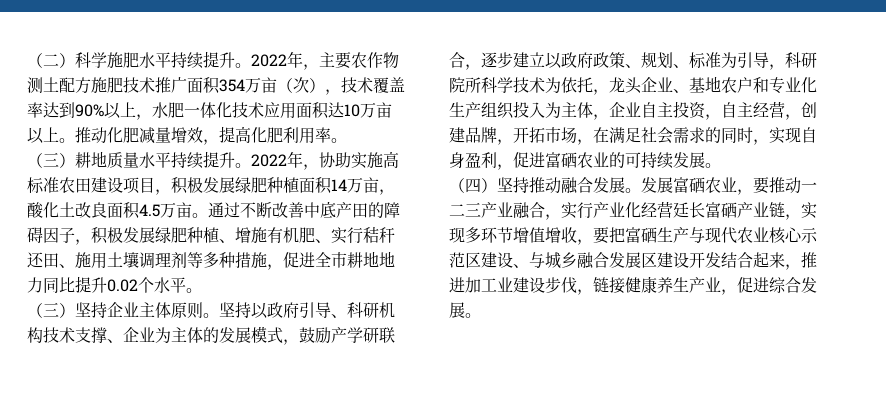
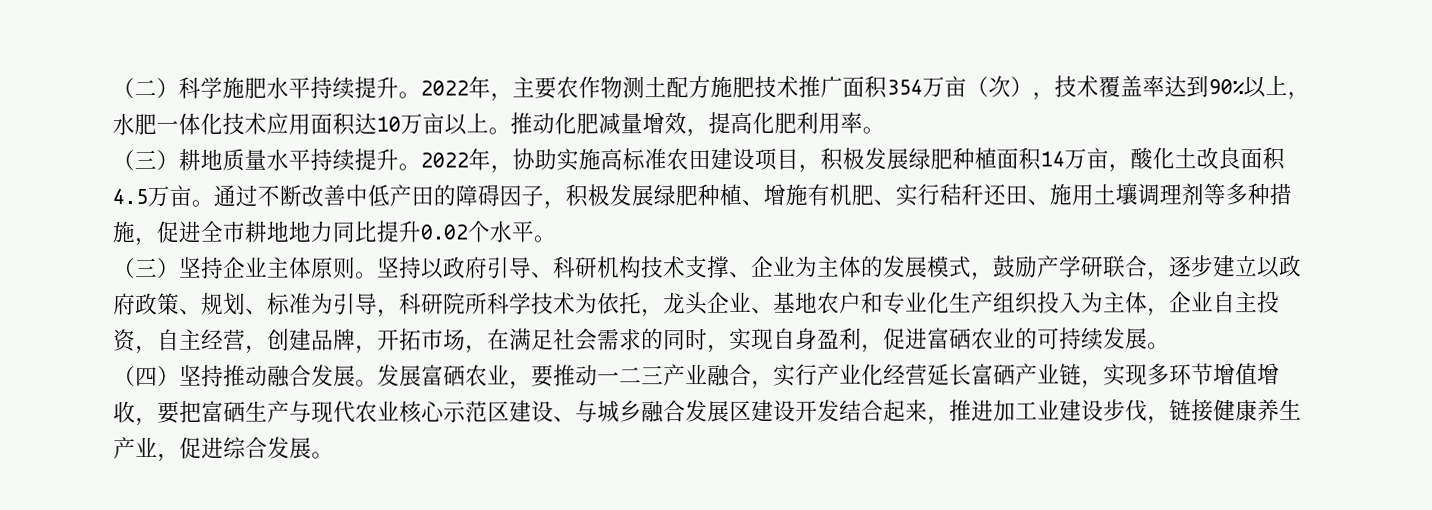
- 通过不断改善中底产田的障碍因子，积极发展绿肥种植、增施有机肥、实行秸秆还田、施用土壤调理剂等多种措施，促进全市耕地地力同比提升0.02个水平。
+ 通过不断改善中低产田的障碍因子，积极发展绿肥种植、增施有机肥、实行秸秆还田、施用土壤调理剂等多种措施，促进全市耕地地力同比提升0.02个水平。
- 发展富硒农业，要推动一二三产业融合，实行产业化经营廷长富硒产业链，实现多环节增值增收，要把富硒生产与现代农业核心示范区建设、与城乡融合发展区建设开发结合起来，推进加工业建设步伐，链接健康养生产业，促进综合发展。
+ 发展富硒农业，要推动一二三产业融合，实行产业化经营延长富硒产业链，实现多环节增值增收，要把富硒生产与现代农业核心示范区建设、与城乡融合发展区建设开发结合起来，推进加工业建设步伐，链接健康养生产业，促进综合发展。

